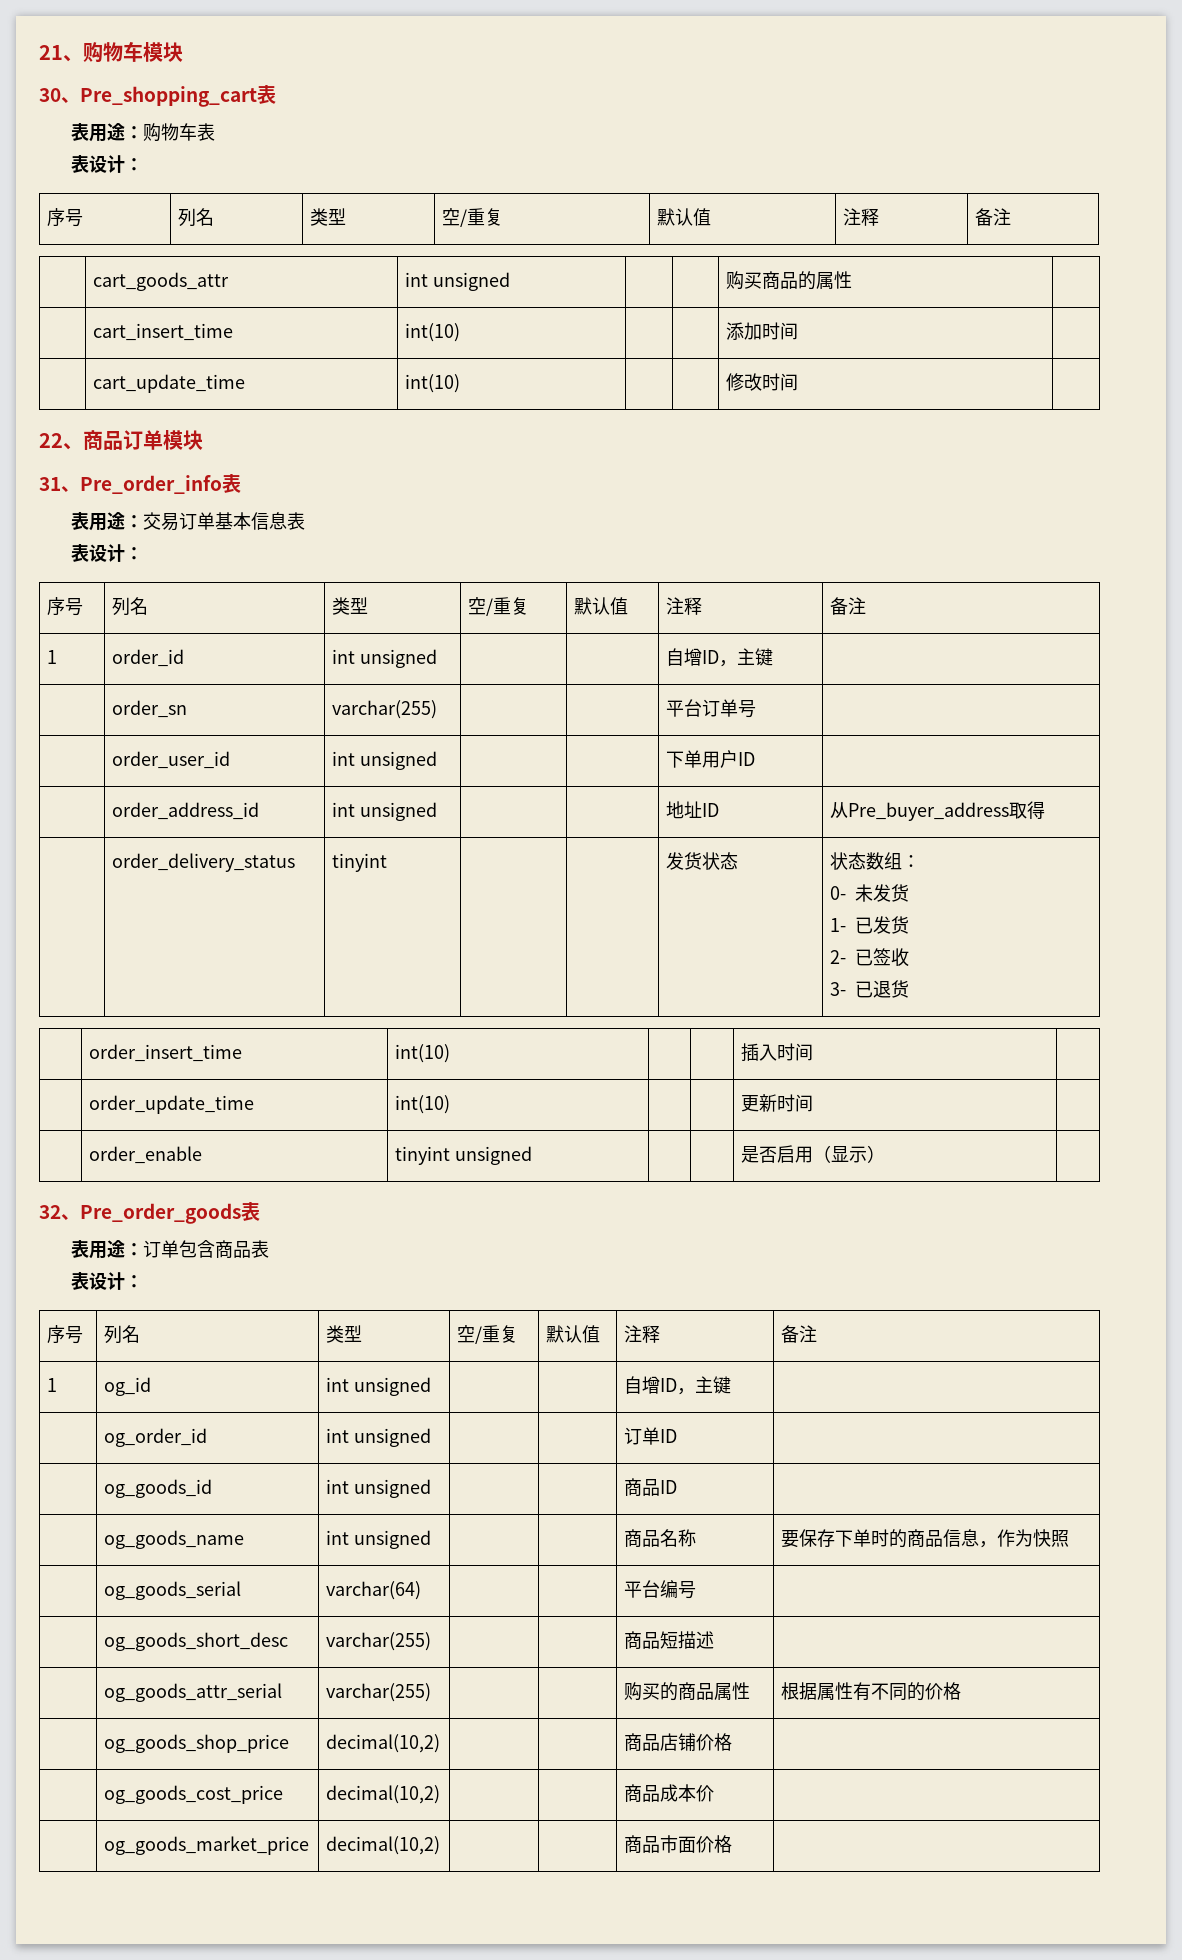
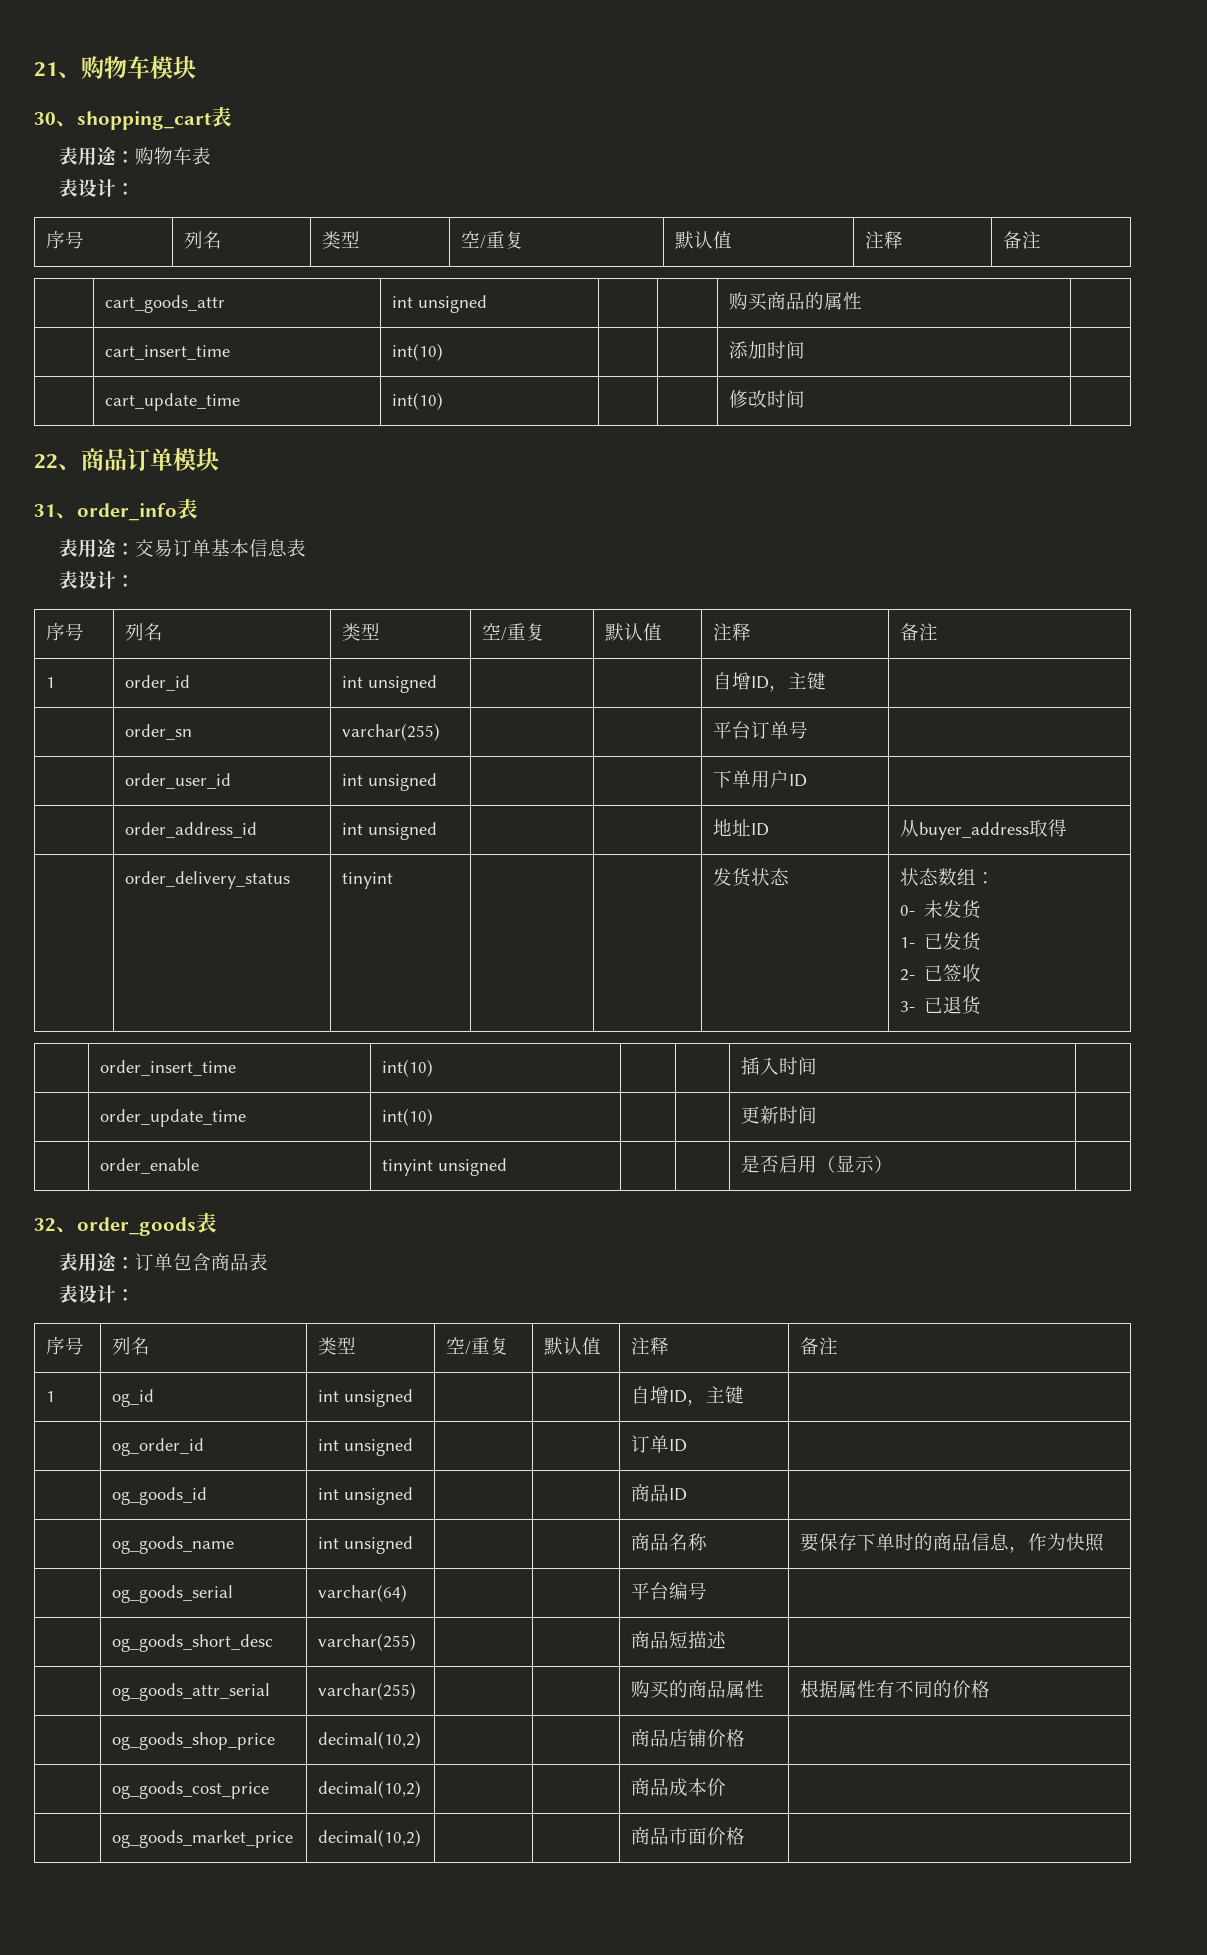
- 30、Pre_shopping_cart表
+ 30、shopping_cart表
- 31、Pre_order_info表
+ 31、order_info表
- | order_address_id | int unsigned | | | 地址ID | 从Pre_buyer_address取得
+ | order_address_id | int unsigned | | | 地址ID | 从buyer_address取得
- 32、Pre_order_goods表
+ 32、order_goods表

